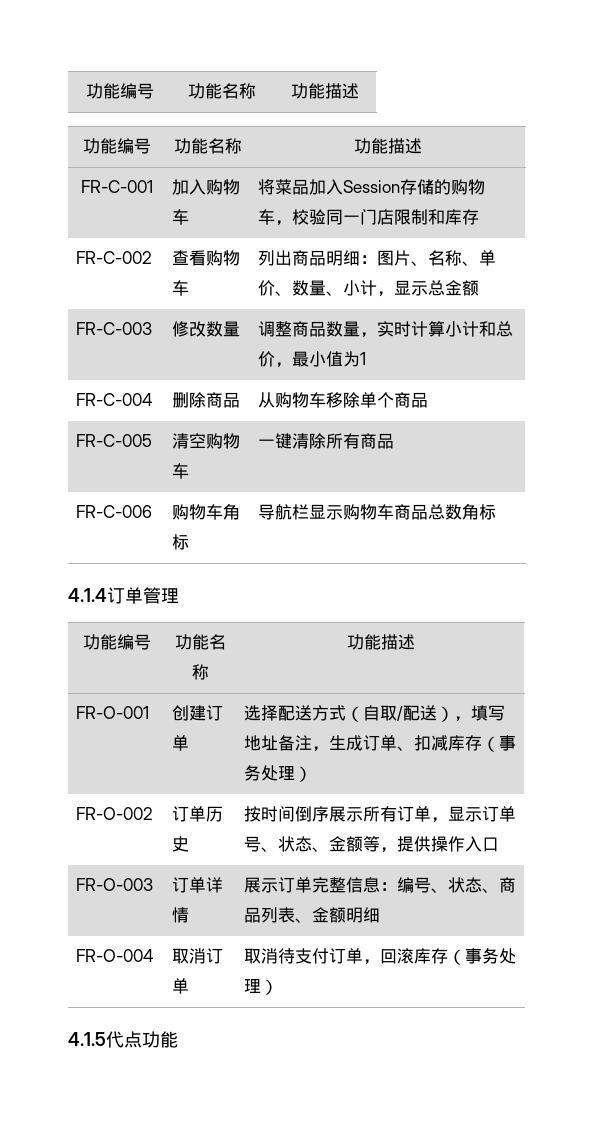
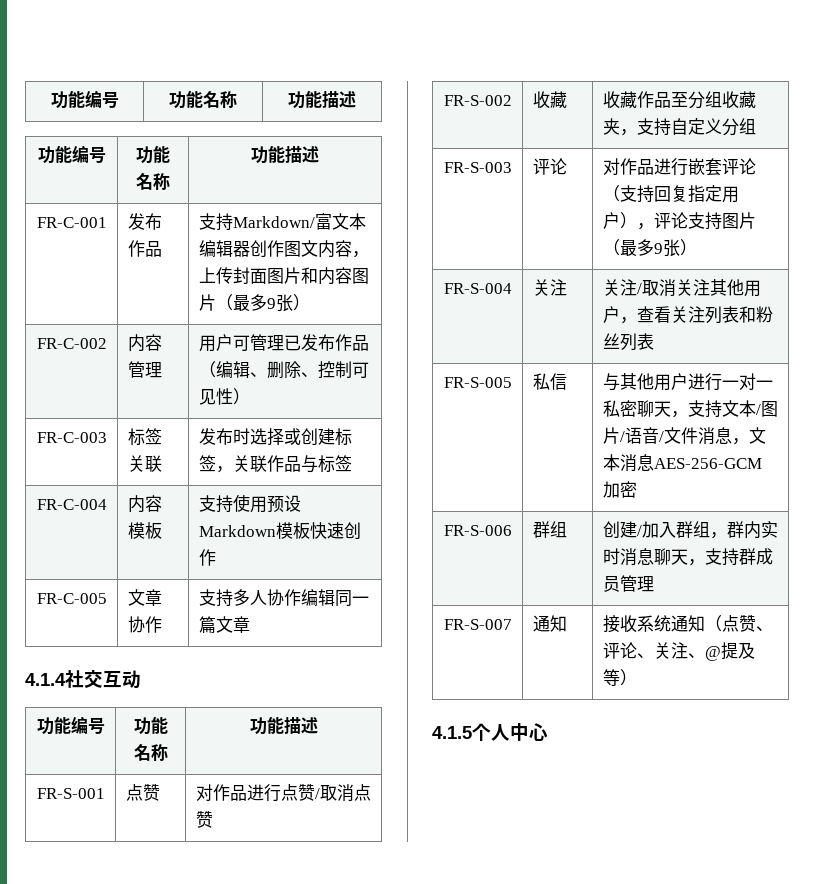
- FR-C-001 | 加入购物车 | 将菜品加入Session存储的购物车，校验同一门店限制和库存
- FR-C-002 | 查看购物车 | 列出商品明细：图片、名称、单价、数量、小计，显示总金额
- FR-C-003 | 修改数量 | 调整商品数量，实时计算小计和总价，最小值为1
- FR-C-004 | 删除商品 | 从购物车移除单个商品
- FR-C-005 | 清空购物车 | 一键清除所有商品
- FR-C-006 | 购物车角标 | 导航栏显示购物车商品总数角标
+ FR-C-001 | 发布作品 | 支持Markdown/富文本编辑器创作图文内容，上传封面图片和内容图片（最多9张）
+ FR-C-002 | 内容管理 | 用户可管理已发布作品（编辑、删除、控制可见性）
+ FR-C-003 | 标签关联 | 发布时选择或创建标签，关联作品与标签
+ FR-C-004 | 内容模板 | 支持使用预设Markdown模板快速创作
+ FR-C-005 | 文章协作 | 支持多人协作编辑同一篇文章
- 4.1.4订单管理
+ 4.1.4社交互动
  功能编号 | 功能名称 | 功能描述
- FR-O-001 | 创建订单 | 选择配送方式（自取/配送），填写地址备注，生成订单、扣减库存（事务处理）
- FR-O-002 | 订单历史 | 按时间倒序展示所有订单，显示订单号、状态、金额等，提供操作入口
- FR-O-003 | 订单详情 | 展示订单完整信息：编号、状态、商品列表、金额明细
- FR-O-004 | 取消订单 | 取消待支付订单，回滚库存（事务处理）
+ FR-S-001 | 点赞 | 对作品进行点赞/取消点赞
+ FR-S-002 | 收藏 | 收藏作品至分组收藏夹，支持自定义分组
+ FR-S-003 | 评论 | 对作品进行嵌套评论（支持回复指定用户），评论支持图片（最多9张）
+ FR-S-004 | 关注 | 关注/取消关注其他用户，查看关注列表和粉丝列表
+ FR-S-005 | 私信 | 与其他用户进行一对一私密聊天，支持文本/图片/语音/文件消息，文本消息AES-256-GCM加密
+ FR-S-006 | 群组 | 创建/加入群组，群内实时消息聊天，支持群成员管理
+ FR-S-007 | 通知 | 接收系统通知（点赞、评论、关注、@提及等）
- 4.1.5代点功能
+ 4.1.5个人中心

